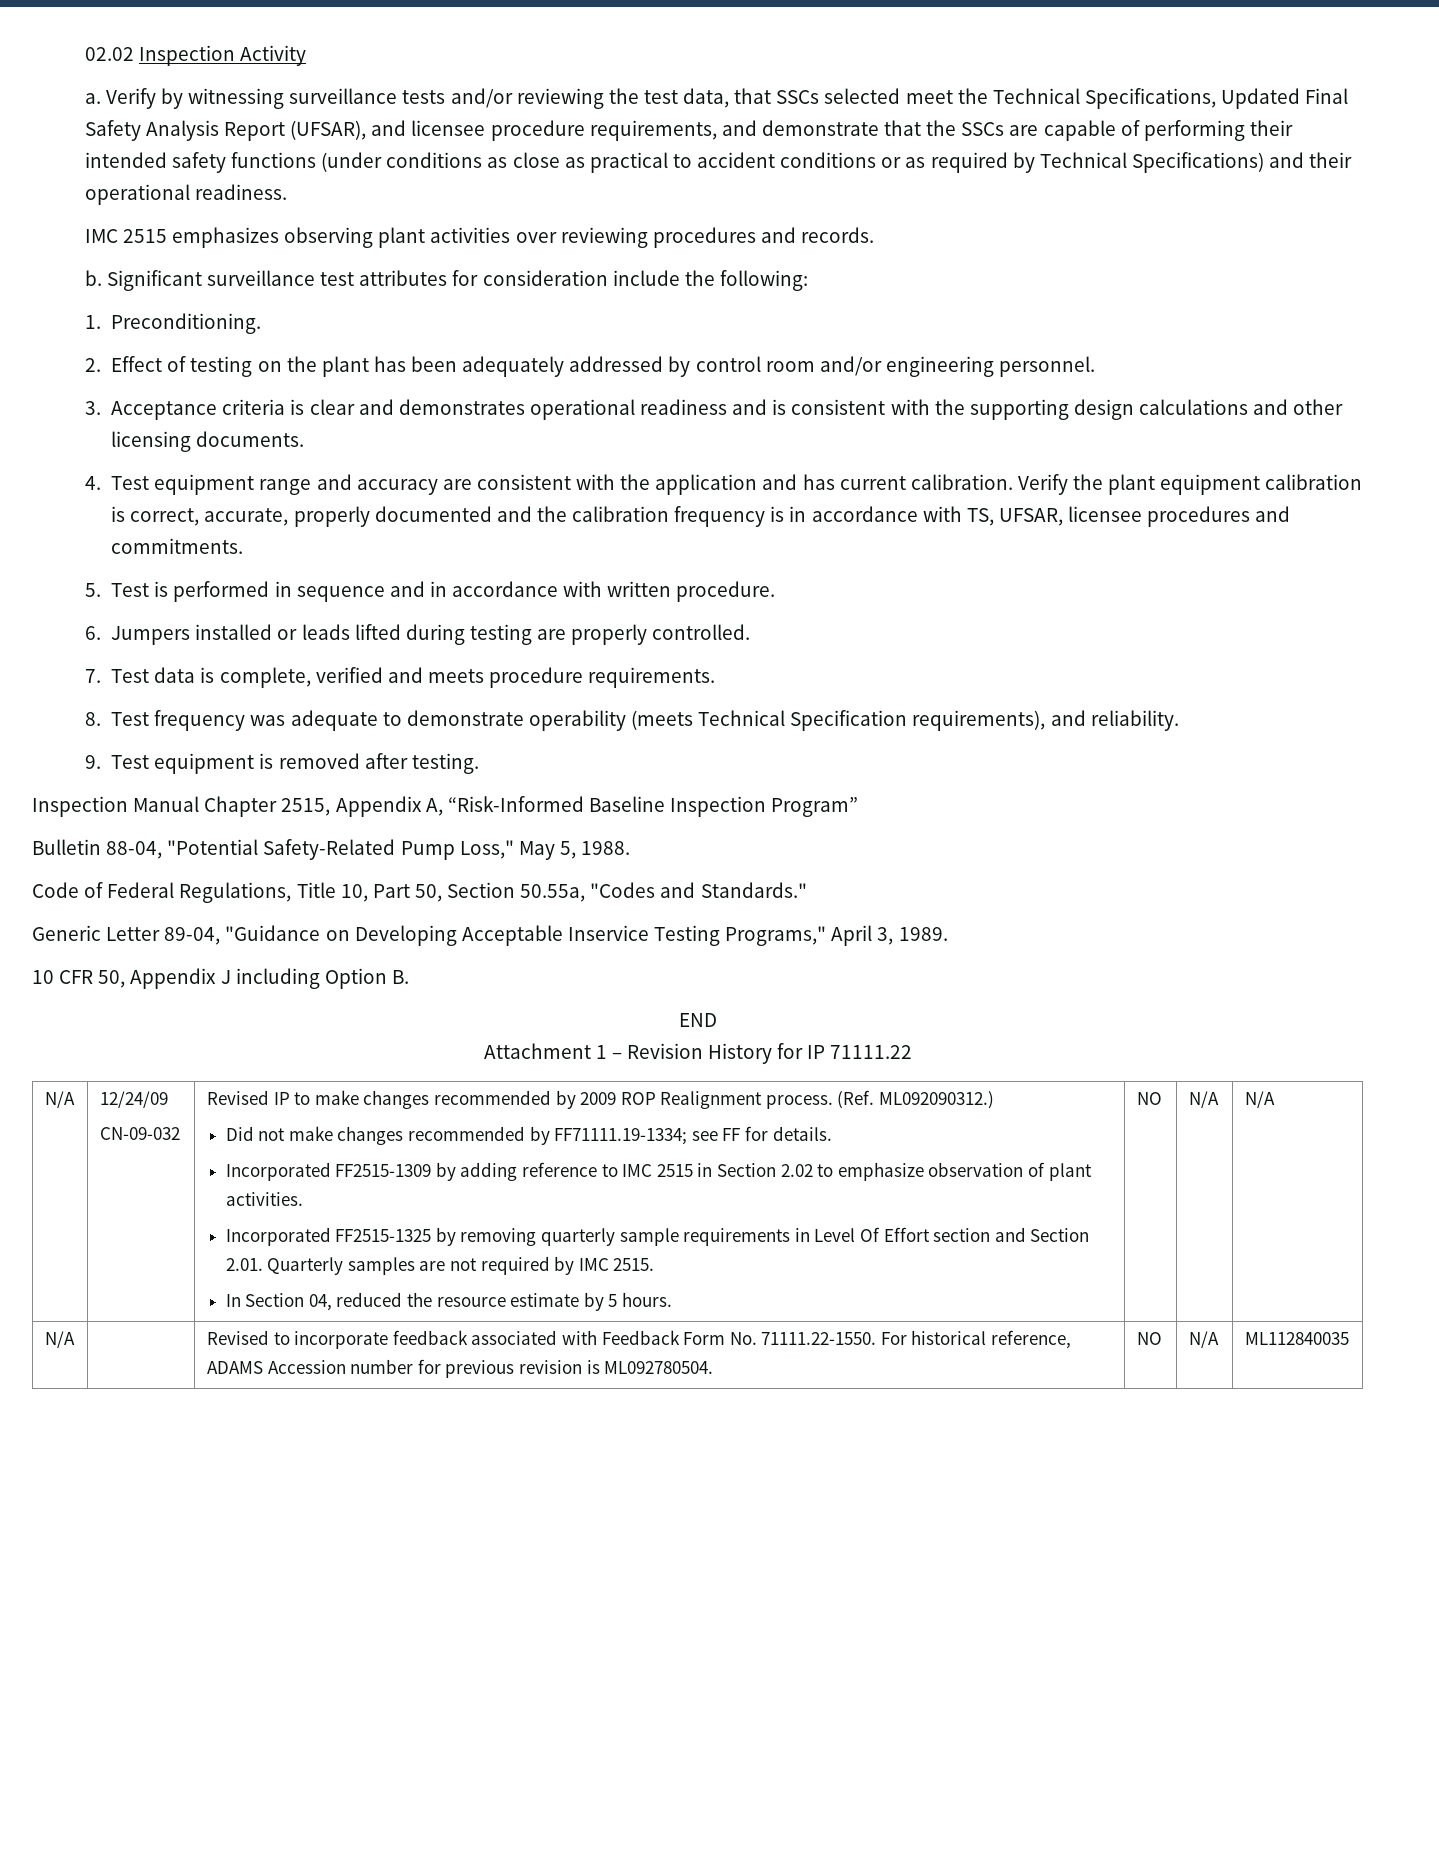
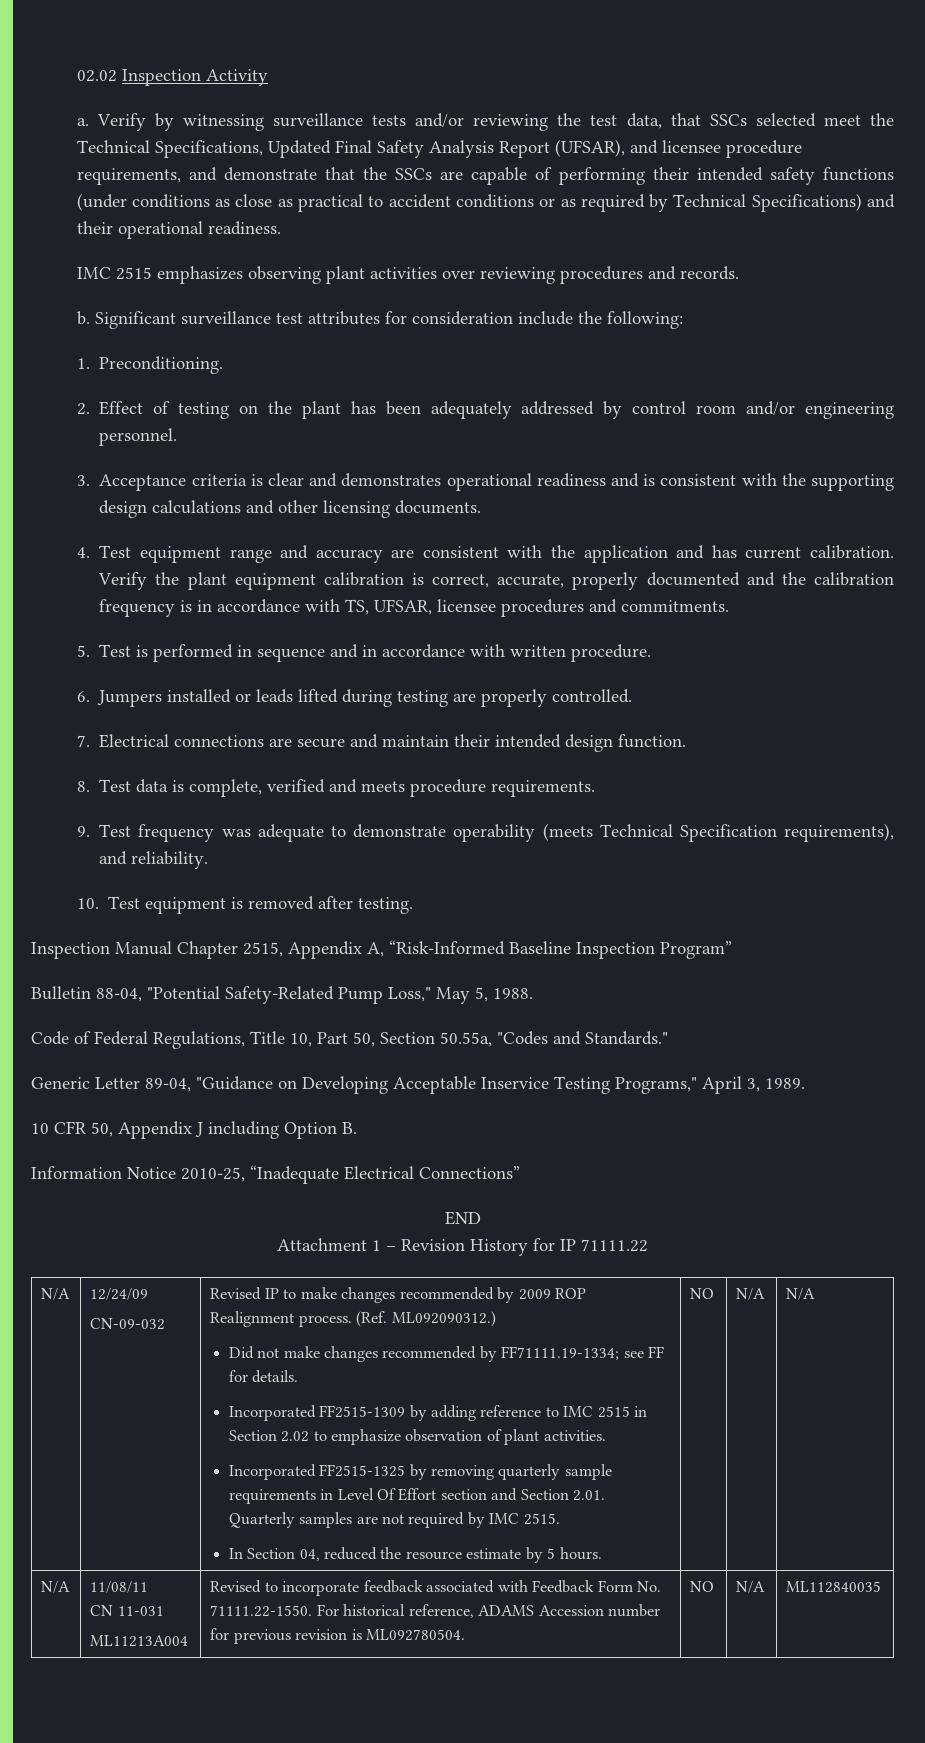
- 7. Test data is complete, verified and meets procedure requirements.
+ 7. Electrical connections are secure and maintain their intended design function.
+ 8. Test data is complete, verified and meets procedure requirements.
- 8. Test frequency was adequate to demonstrate operability (meets Technical Specification requirements), and reliability.
+ 9. Test frequency was adequate to demonstrate operability (meets Technical Specification requirements), and reliability.
- 9. Test equipment is removed after testing.
+ 10. Test equipment is removed after testing.
+ Information Notice 2010-25, “Inadequate Electrical Connections”
- N/A | | Revised to incorporate feedback associated with Feedback Form No. 71111.22-1550. For historical reference, ADAMS Accession number for previous revision is ML092780504. | NO | N/A | ML112840035
+ N/A | 11/08/11
+ CN 11-031
+ ML11213A004 | Revised to incorporate feedback associated with Feedback Form No. 71111.22-1550. For historical reference, ADAMS Accession number for previous revision is ML092780504. | NO | N/A | ML112840035

